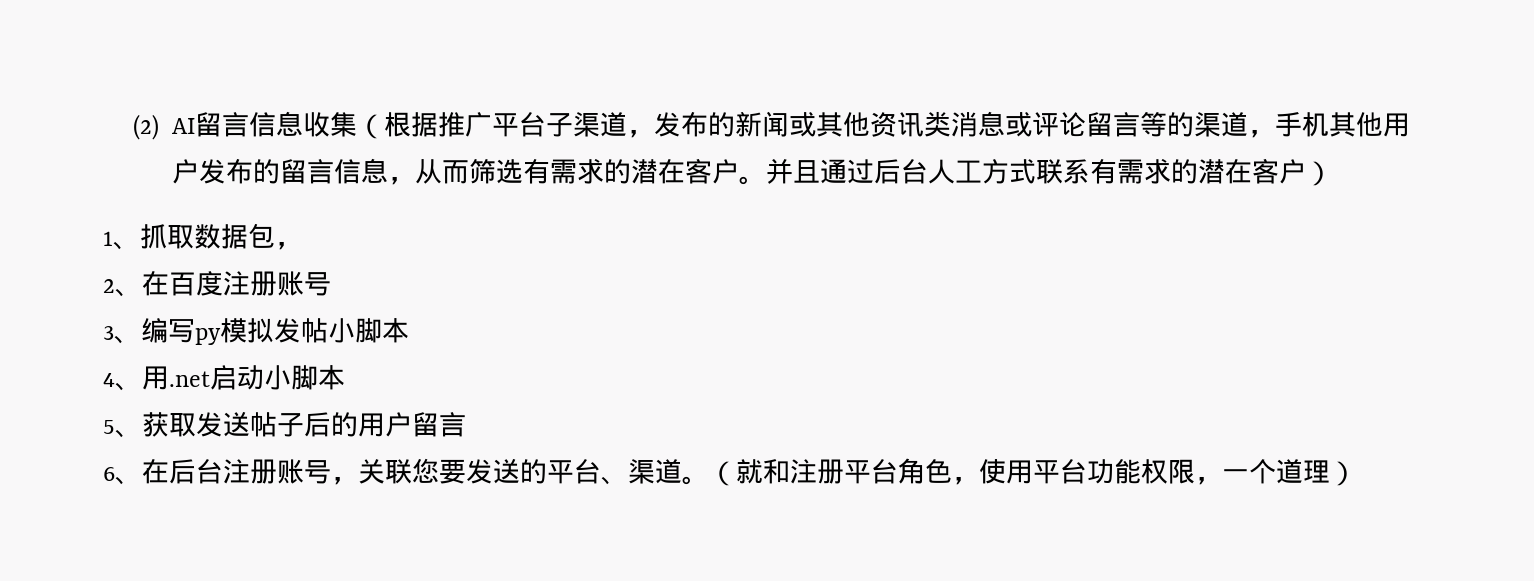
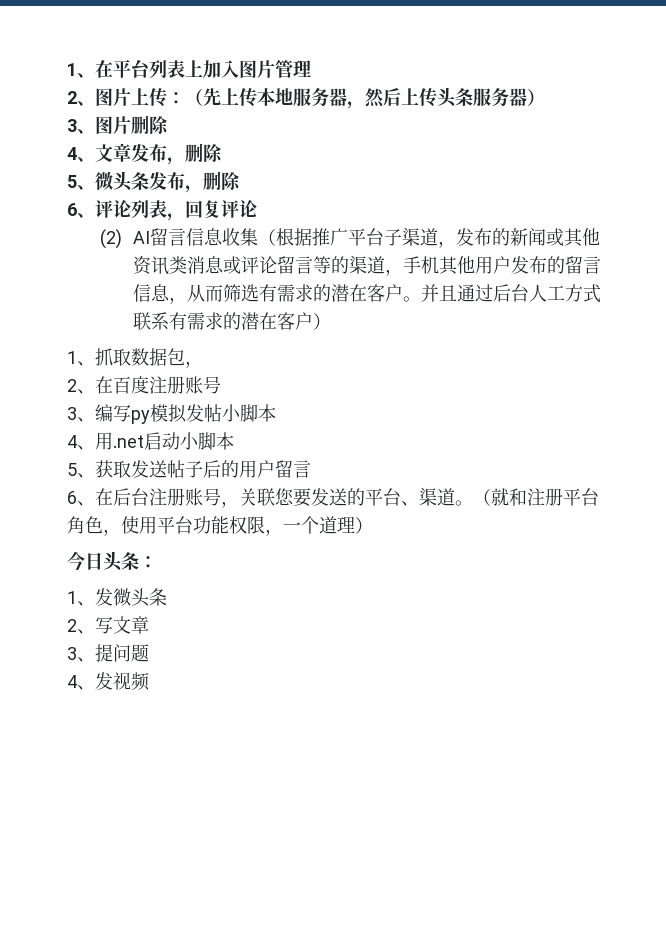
+ 1、在平台列表上加入图片管理
+ 2、图片上传：（先上传本地服务器，然后上传头条服务器）
+ 3、图片删除
+ 4、文章发布，删除
+ 5、微头条发布，删除
+ 6、评论列表，回复评论
+ 今日头条：
+ 1、发微头条
+ 2、写文章
+ 3、提问题
+ 4、发视频

